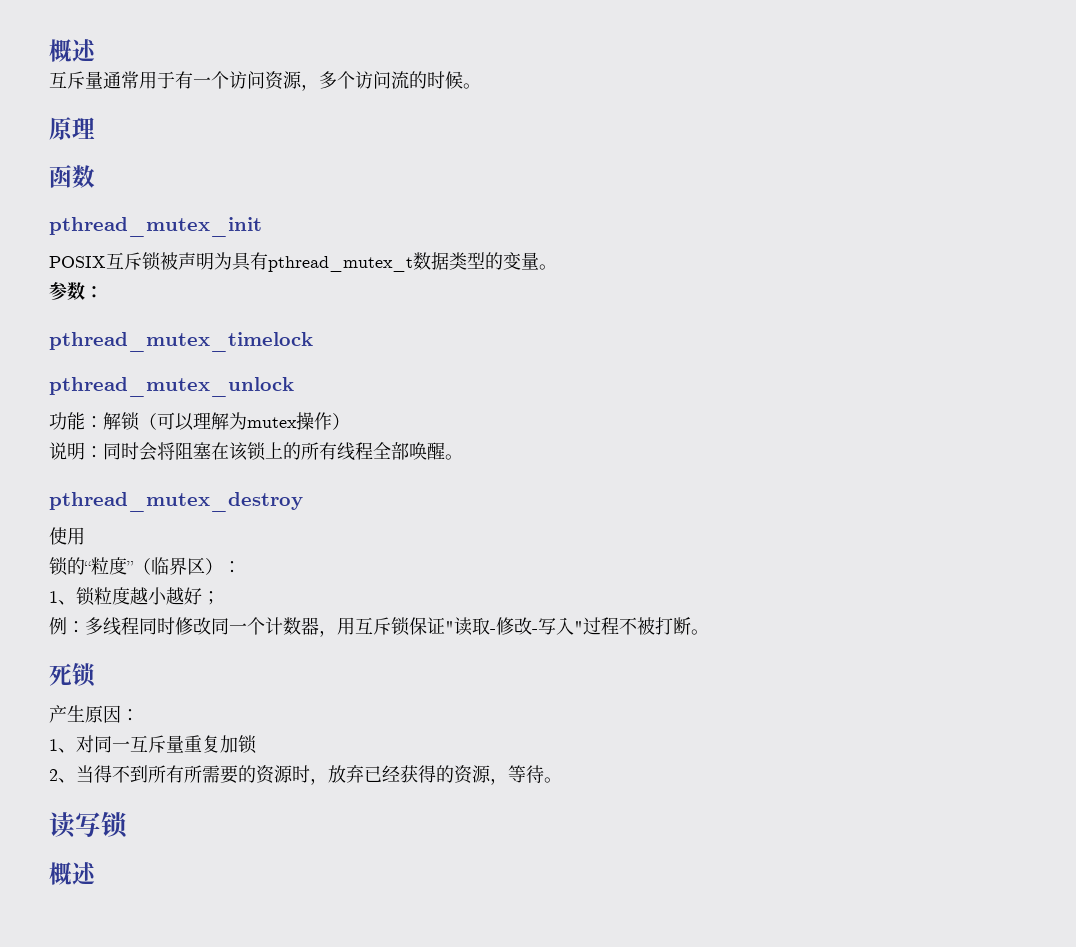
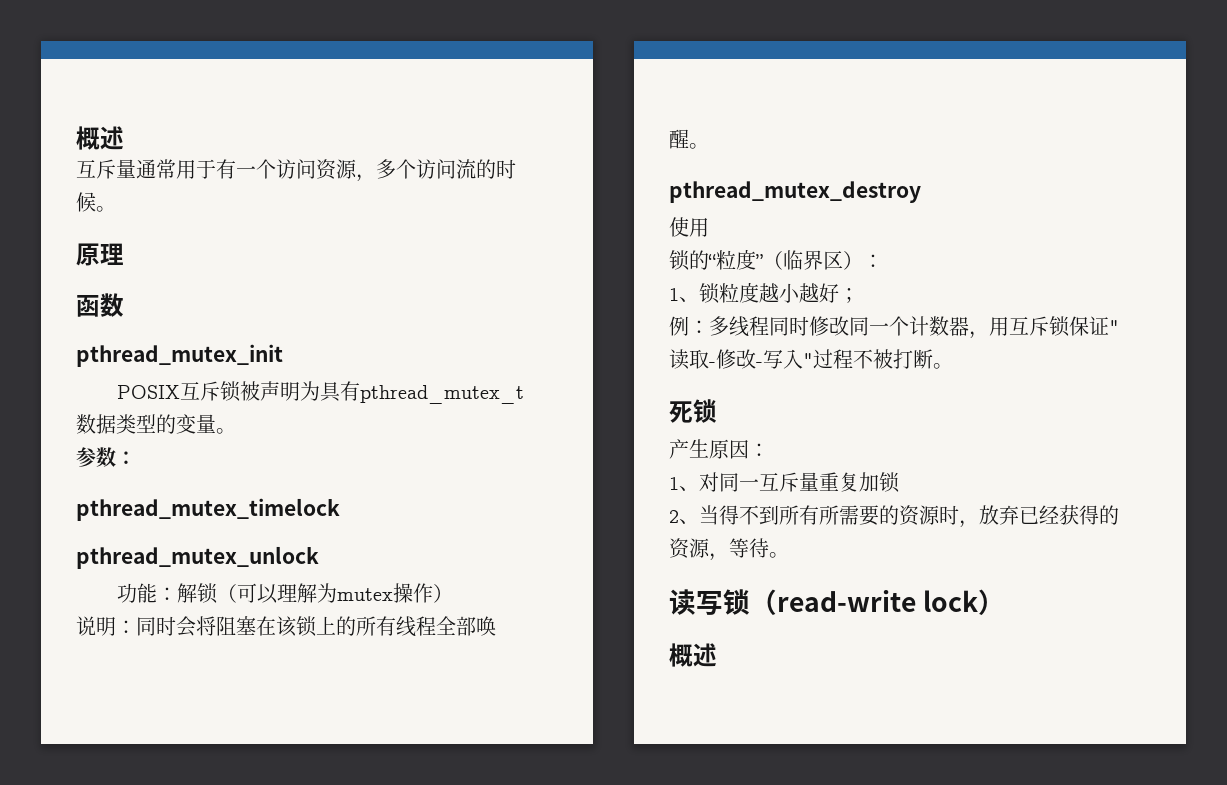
- 读写锁
+ 读写锁（read-write lock）

